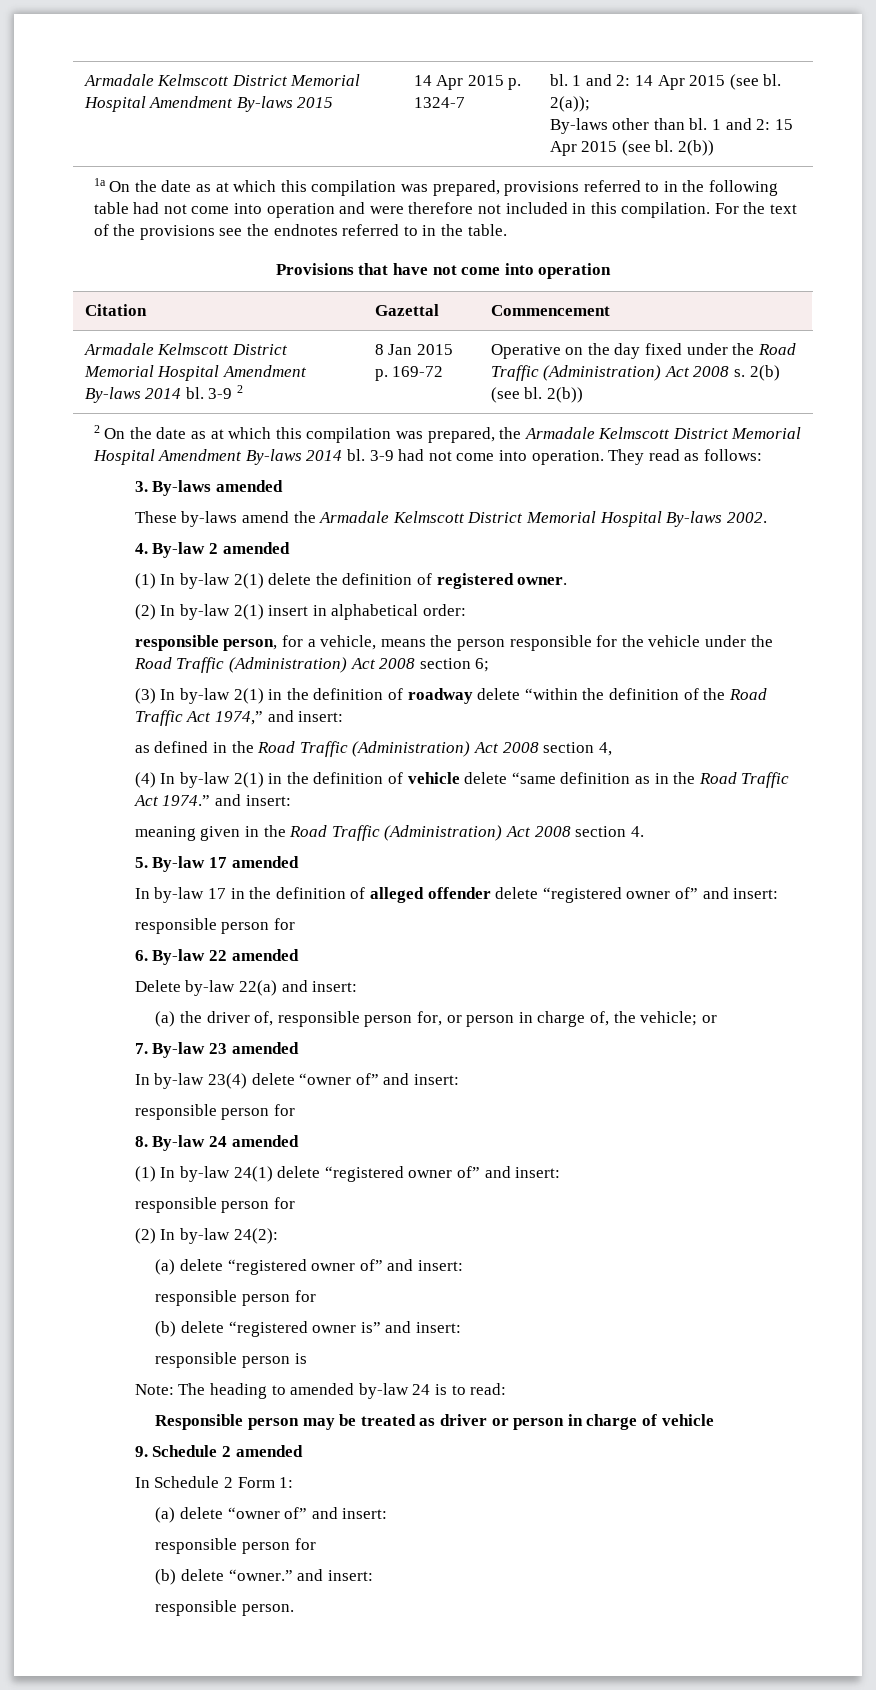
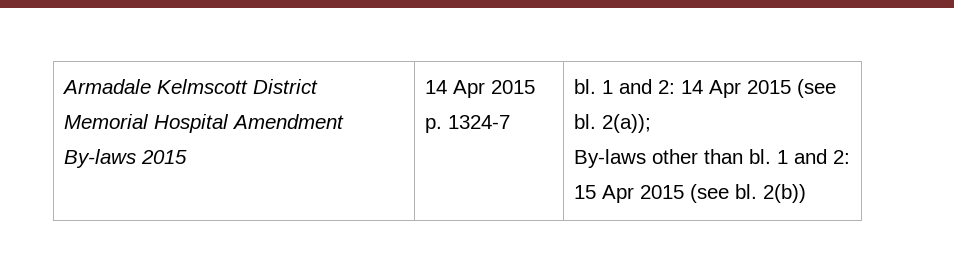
- 1a On the date as at which this compilation was prepared, provisions referred to in the following table had not come into operation and were therefore not included in this compilation. For the text of the provisions see the endnotes referred to in the table.
- Provisions that have not come into operation
- Citation | Gazettal | Commencement
- Armadale Kelmscott District Memorial Hospital Amendment By-laws 2014 bl. 3-9 2 | 8 Jan 2015 p. 169-72 | Operative on the day fixed under the Road Traffic (Administration) Act 2008 s. 2(b) (see bl. 2(b))
- 2 On the date as at which this compilation was prepared, the Armadale Kelmscott District Memorial Hospital Amendment By-laws 2014 bl. 3-9 had not come into operation. They read as follows:
- 3. By-laws amended
- These by-laws amend the Armadale Kelmscott District Memorial Hospital By-laws 2002.
- 4. By-law 2 amended
- (1) In by-law 2(1) delete the definition of registered owner.
- (2) In by-law 2(1) insert in alphabetical order:
- responsible person, for a vehicle, means the person responsible for the vehicle under the Road Traffic (Administration) Act 2008 section 6;
- (3) In by-law 2(1) in the definition of roadway delete “within the definition of the Road Traffic Act 1974,” and insert:
- as defined in the Road Traffic (Administration) Act 2008 section 4,
- (4) In by-law 2(1) in the definition of vehicle delete “same definition as in the Road Traffic Act 1974.” and insert:
- meaning given in the Road Traffic (Administration) Act 2008 section 4.
- 5. By-law 17 amended
- In by-law 17 in the definition of alleged offender delete “registered owner of” and insert:
- responsible person for
- 6. By-law 22 amended
- Delete by-law 22(a) and insert:
- (a) the driver of, responsible person for, or person in charge of, the vehicle; or
- 7. By-law 23 amended
- In by-law 23(4) delete “owner of” and insert:
- responsible person for
- 8. By-law 24 amended
- (1) In by-law 24(1) delete “registered owner of” and insert:
- responsible person for
- (2) In by-law 24(2):
- (a) delete “registered owner of” and insert:
- responsible person for
- (b) delete “registered owner is” and insert:
- responsible person is
- Note: The heading to amended by-law 24 is to read:
- Responsible person may be treated as driver or person in charge of vehicle
- 9. Schedule 2 amended
- In Schedule 2 Form 1:
- (a) delete “owner of” and insert:
- responsible person for
- (b) delete “owner.” and insert:
- responsible person.

